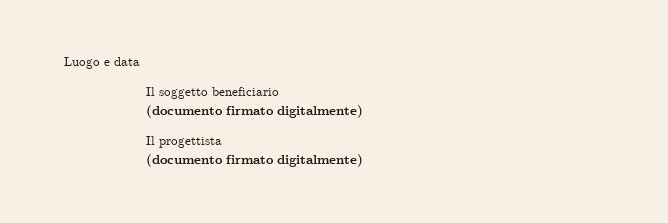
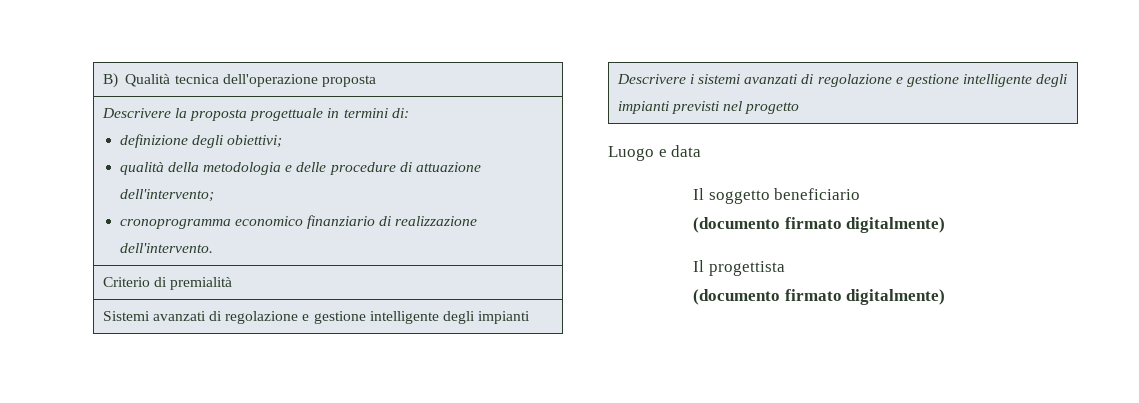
+ B) Qualità tecnica dell'operazione proposta
+ Descrivere la proposta progettuale in termini di:
+ definizione degli obiettivi;
+ qualità della metodologia e delle procedure di attuazione dell'intervento;
+ cronoprogramma economico finanziario di realizzazione dell'intervento.
+ Criterio di premialità
+ Sistemi avanzati di regolazione e gestione intelligente degli impianti
+ Descrivere i sistemi avanzati di regolazione e gestione intelligente degli impianti previsti nel progetto

